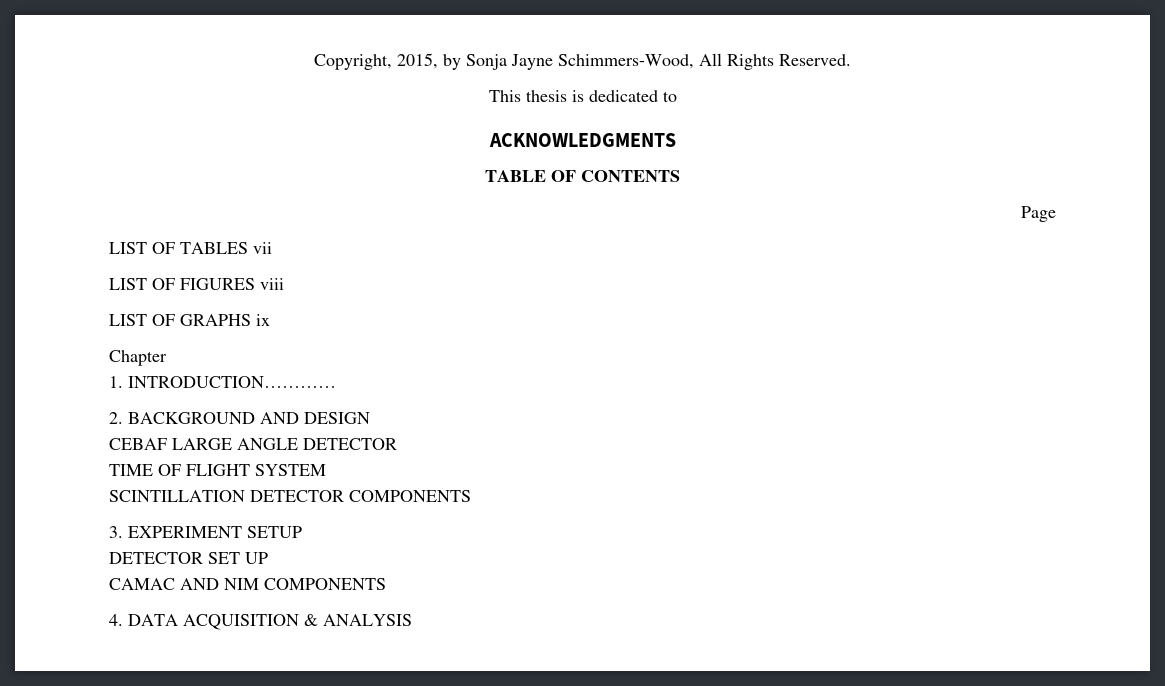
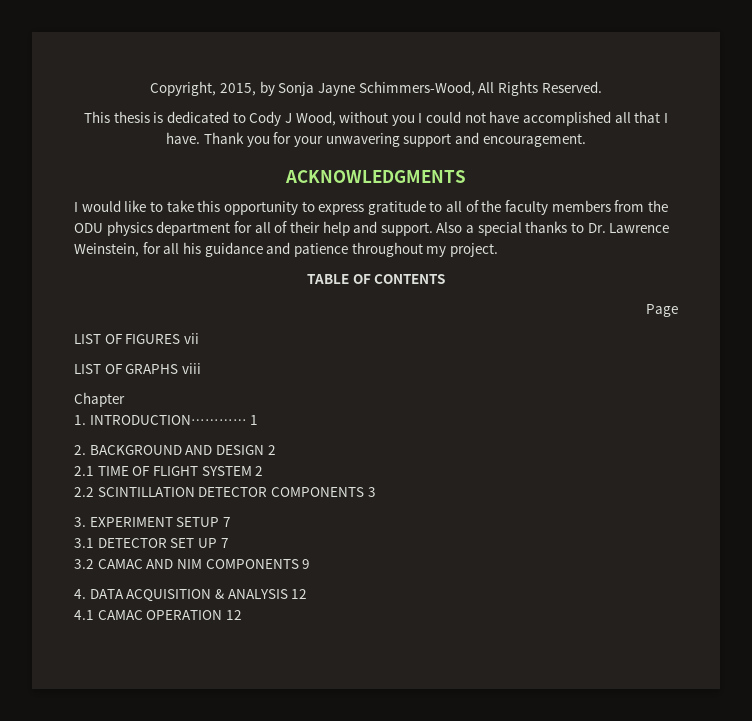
- This thesis is dedicated to
+ This thesis is dedicated to Cody J Wood, without you I could not have accomplished all that I have. Thank you for your unwavering support and encouragement.
  ACKNOWLEDGMENTS
+ I would like to take this opportunity to express gratitude to all of the faculty members from the ODU physics department for all of their help and support. Also a special thanks to Dr. Lawrence Weinstein, for all his guidance and patience throughout my project.
- LIST OF TABLES vii
+ LIST OF FIGURES vii
- LIST OF FIGURES viii
+ LIST OF GRAPHS viii
- LIST OF GRAPHS ix
- 1. INTRODUCTION…………
+ 1. INTRODUCTION………… 1
- 2. BACKGROUND AND DESIGN
- CEBAF LARGE ANGLE DETECTOR
- TIME OF FLIGHT SYSTEM
- SCINTILLATION DETECTOR COMPONENTS
+ 2. BACKGROUND AND DESIGN 2
+ 2.1 TIME OF FLIGHT SYSTEM 2
+ 2.2 SCINTILLATION DETECTOR COMPONENTS 3
- 3. EXPERIMENT SETUP
- DETECTOR SET UP
- CAMAC AND NIM COMPONENTS
+ 3. EXPERIMENT SETUP 7
+ 3.1 DETECTOR SET UP 7
+ 3.2 CAMAC AND NIM COMPONENTS 9
- 4. DATA ACQUISITION & ANALYSIS
+ 4. DATA ACQUISITION & ANALYSIS 12
+ 4.1 CAMAC OPERATION 12

